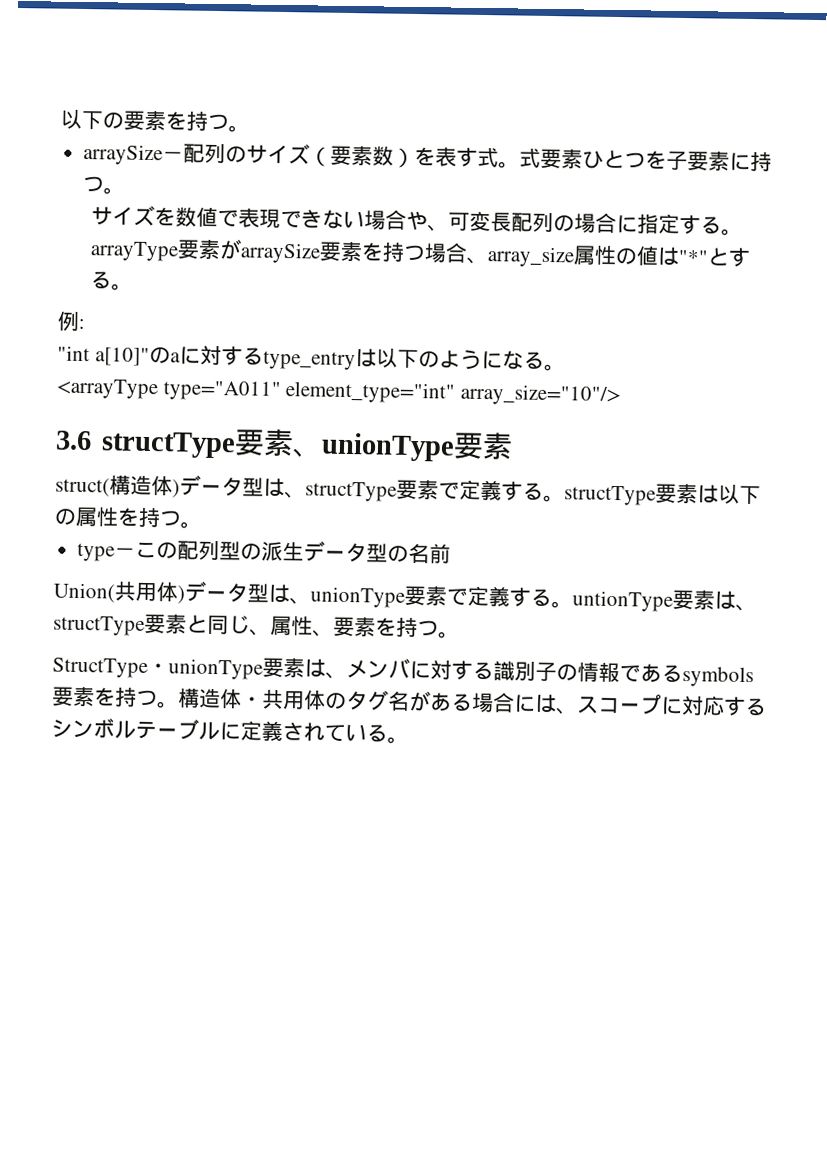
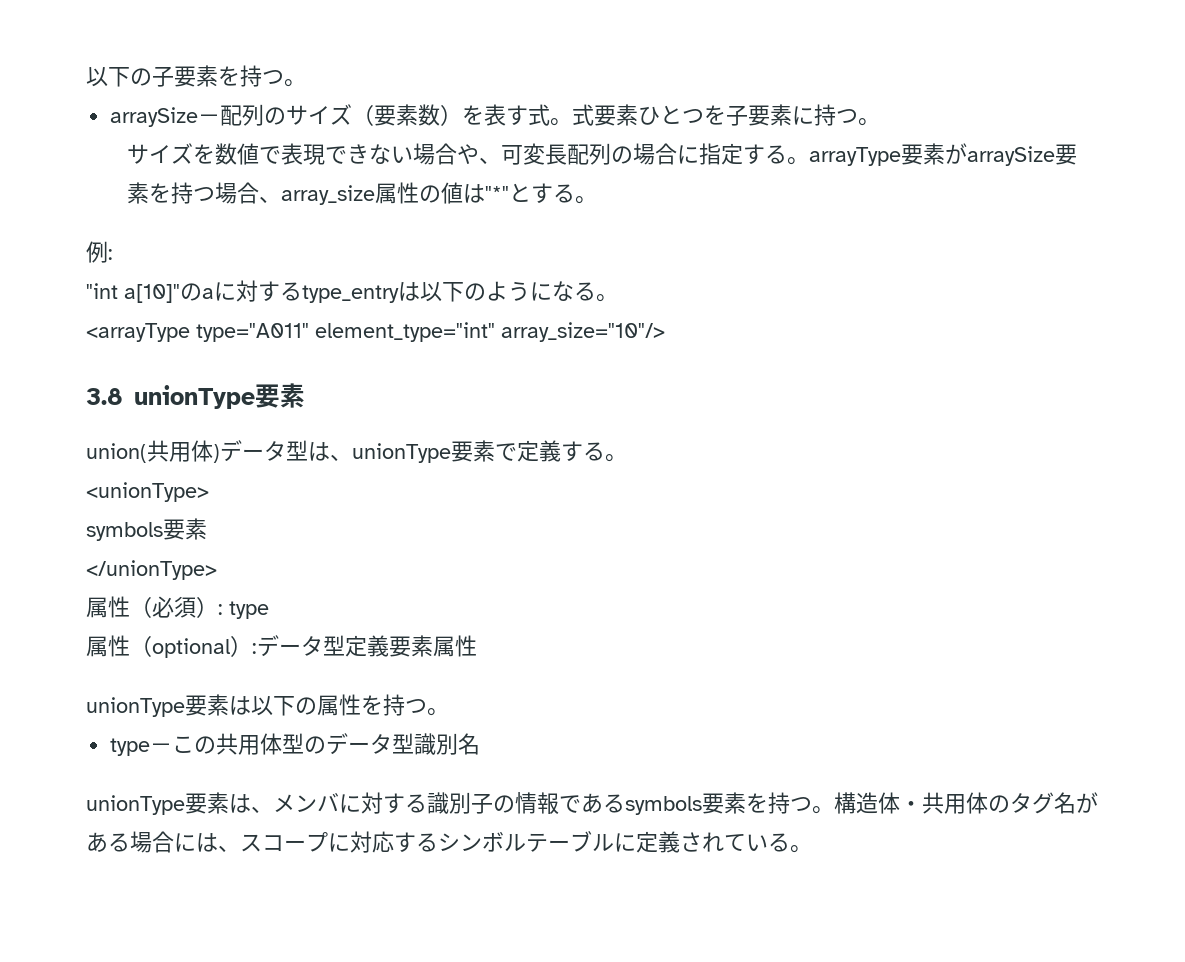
- 以下の要素を持つ。
+ 以下の子要素を持つ。
- 3.6 structType要素、unionType要素
+ 3.8 unionType要素
- struct(構造体)データ型は、structType要素で定義する。structType要素は以下の属性を持つ。
- type－この配列型の派生データ型の名前
- Union(共用体)データ型は、unionType要素で定義する。untionType要素は、structType要素と同じ、属性、要素を持つ。
- StructType・unionType要素は、メンバに対する識別子の情報であるsymbols要素を持つ。
+ union(共用体)データ型は、unionType要素で定義する。
+ <unionType>
+ symbols要素
+ </unionType>
+ 属性（必須）: type
+ 属性（optional）:データ型定義要素属性
+ unionType要素は以下の属性を持つ。
+ type－この共用体型のデータ型識別名
+ unionType要素は、メンバに対する識別子の情報であるsymbols要素を持つ。

